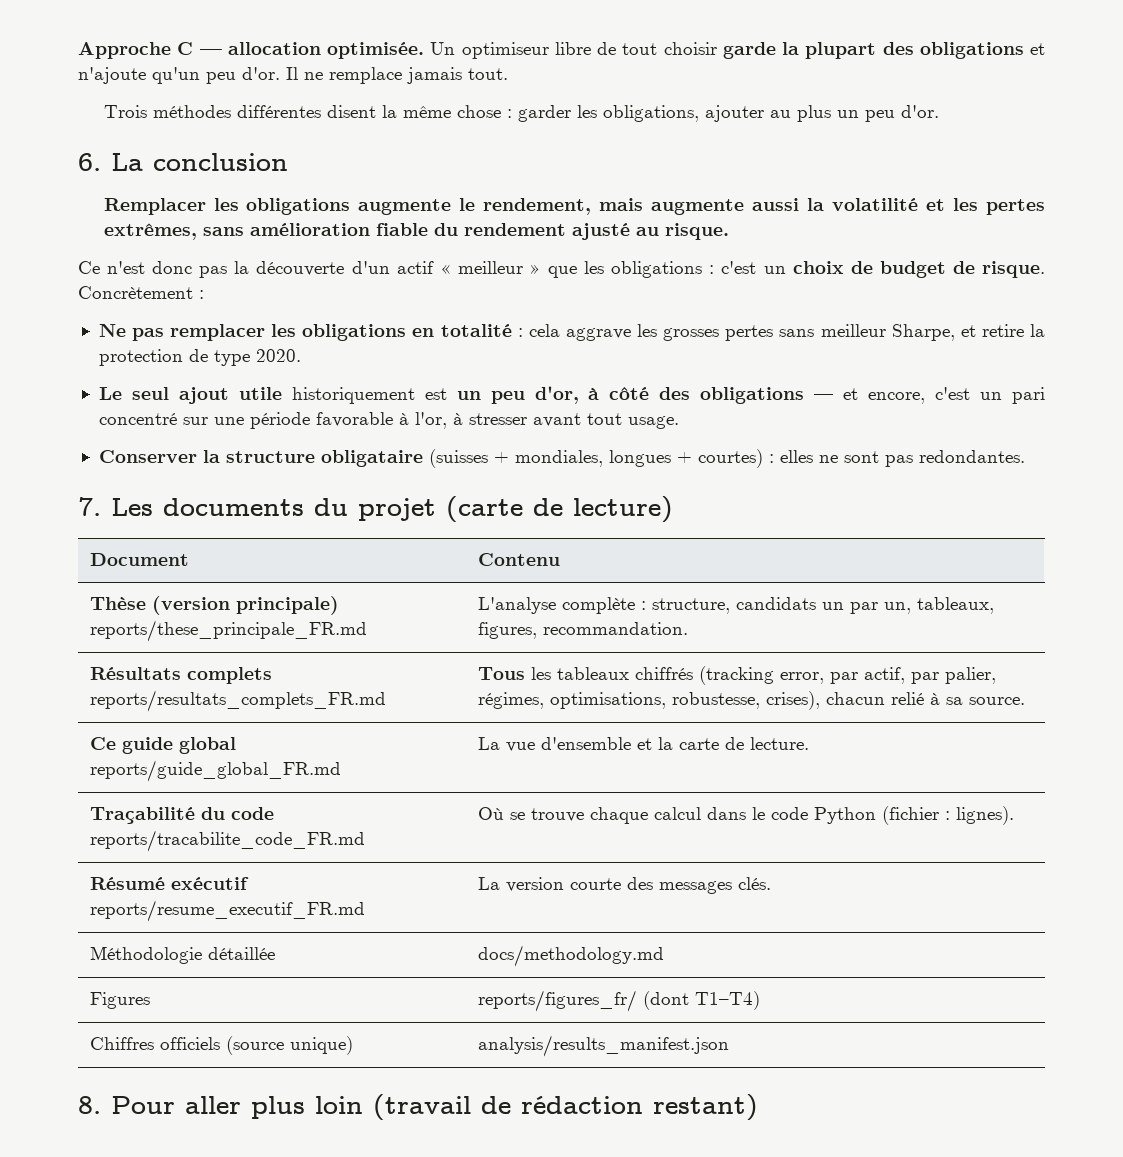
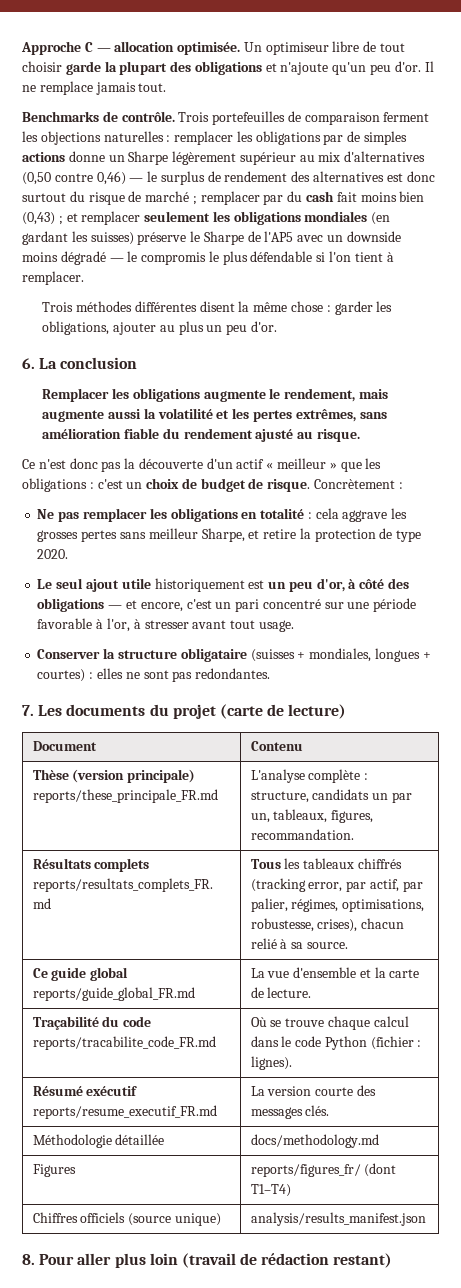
+ Benchmarks de contrôle. Trois portefeuilles de comparaison ferment les objections naturelles : remplacer les obligations par de simples actions donne un Sharpe légèrement supérieur au mix d'alternatives (0,50 contre 0,46) — le surplus de rendement des alternatives est donc surtout du risque de marché ; remplacer par du cash fait moins bien (0,43) ; et remplacer seulement les obligations mondiales (en gardant les suisses) préserve le Sharpe de l'AP5 avec un downside moins dégradé — le compromis le plus défendable si l'on tient à remplacer.

